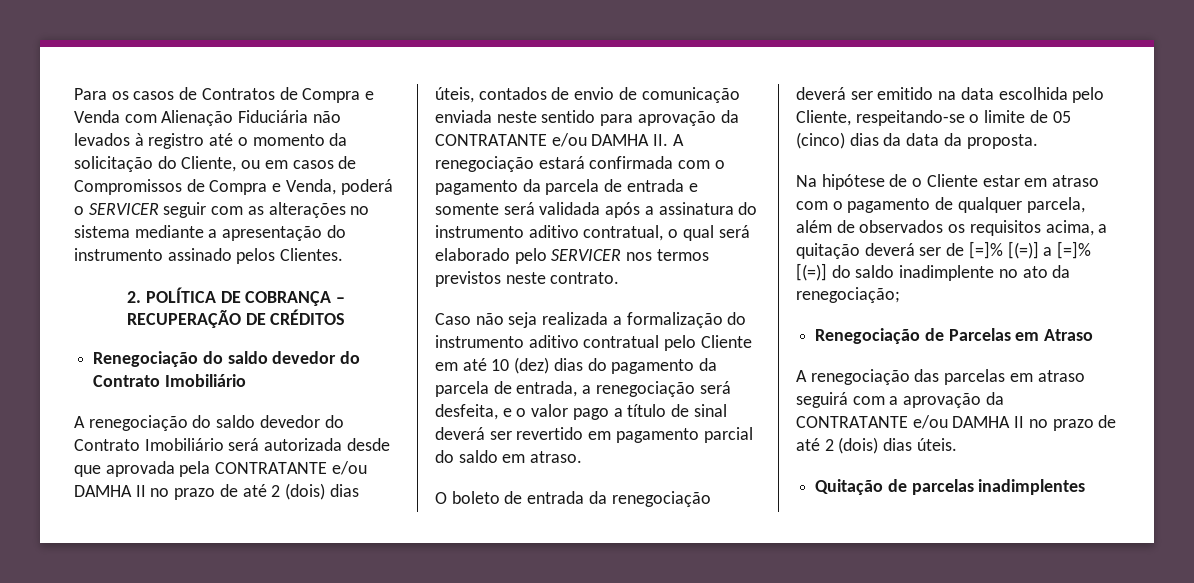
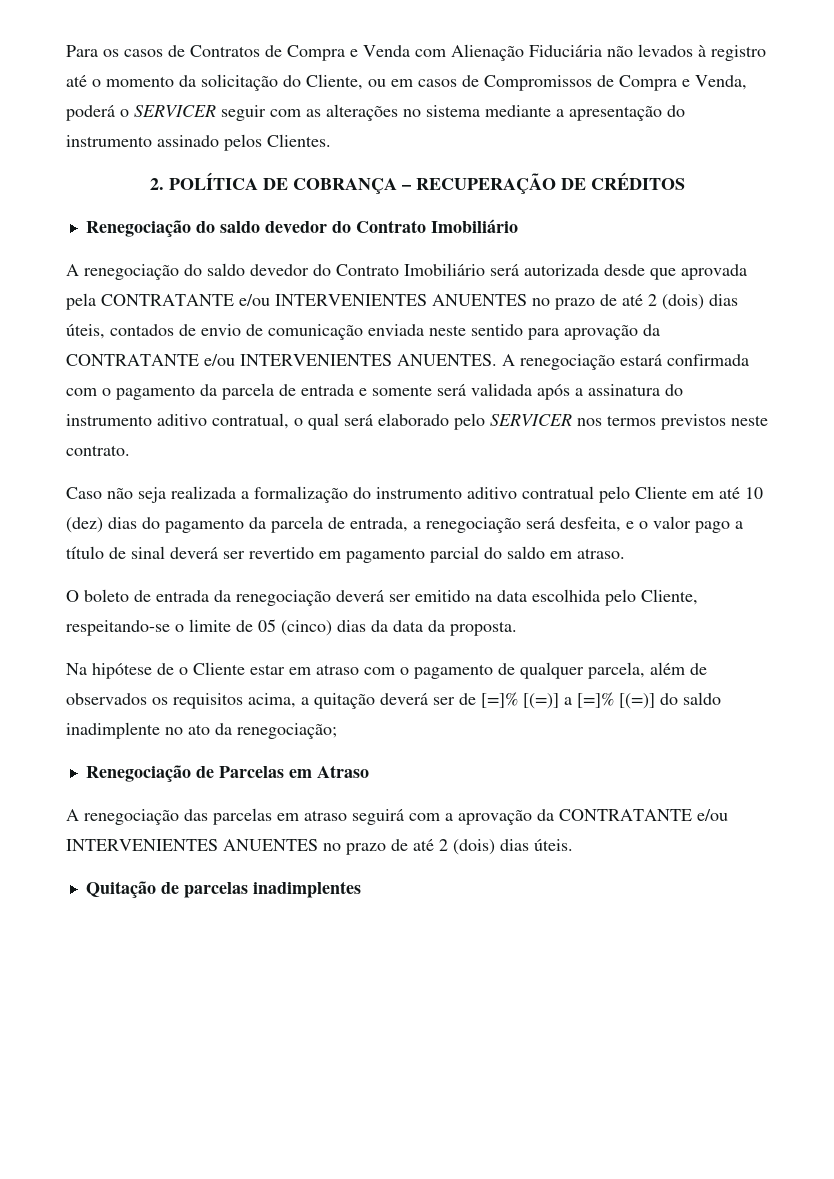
- A renegociação do saldo devedor do Contrato Imobiliário será autorizada desde que aprovada pela CONTRATANTE e/ou DAMHA II no prazo de até 2 (dois) dias úteis, contados de envio de comunicação enviada neste sentido para aprovação da CONTRATANTE e/ou DAMHA II. A renegociação estará confirmada com o pagamento da parcela de entrada e somente será validada após a assinatura do instrumento aditivo contratual, o qual será elaborado pelo SERVICER nos termos previstos neste contrato.
+ A renegociação do saldo devedor do Contrato Imobiliário será autorizada desde que aprovada pela CONTRATANTE e/ou INTERVENIENTES ANUENTES no prazo de até 2 (dois) dias úteis, contados de envio de comunicação enviada neste sentido para aprovação da CONTRATANTE e/ou INTERVENIENTES ANUENTES. A renegociação estará confirmada com o pagamento da parcela de entrada e somente será validada após a assinatura do instrumento aditivo contratual, o qual será elaborado pelo SERVICER nos termos previstos neste contrato.
- A renegociação das parcelas em atraso seguirá com a aprovação da CONTRATANTE e/ou DAMHA II no prazo de até 2 (dois) dias úteis.
+ A renegociação das parcelas em atraso seguirá com a aprovação da CONTRATANTE e/ou INTERVENIENTES ANUENTES no prazo de até 2 (dois) dias úteis.

